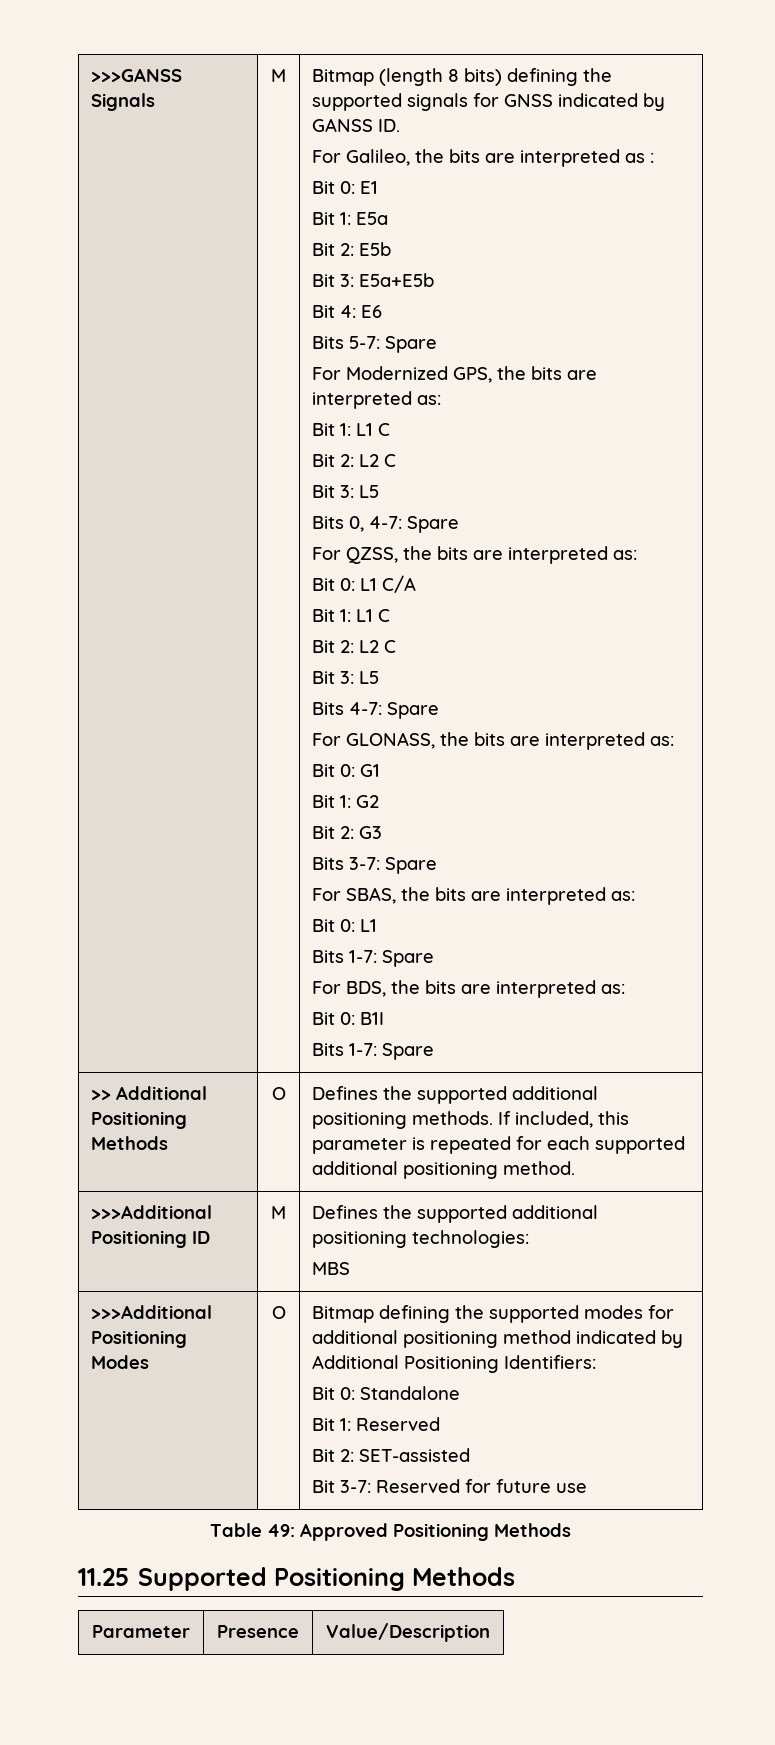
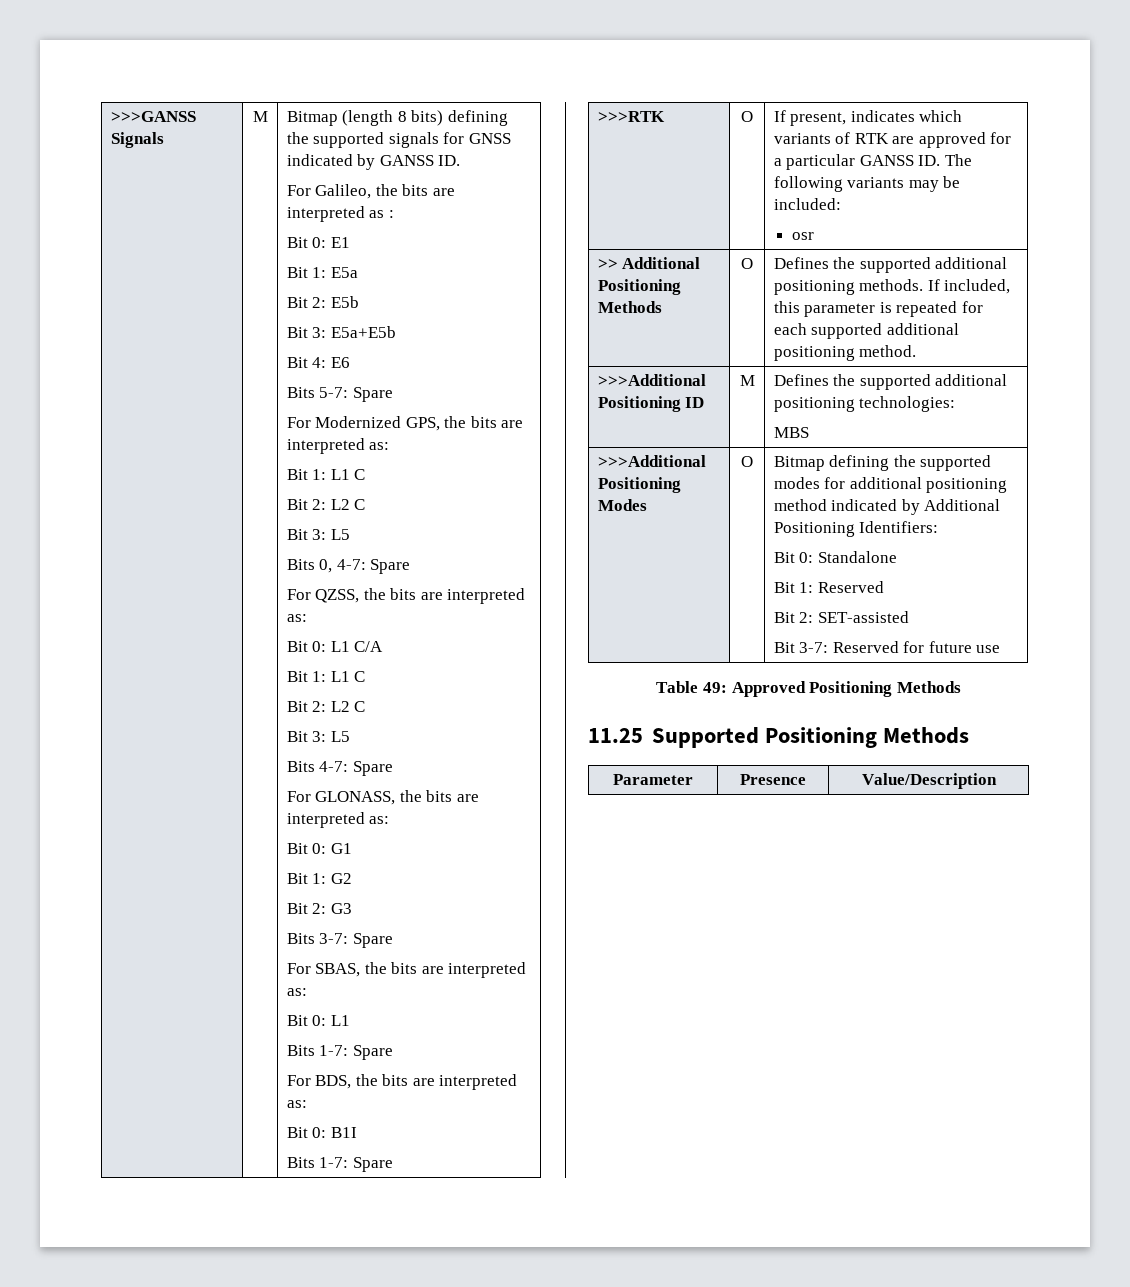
+ >>>RTK | O | If present, indicates which variants of RTK are approved for a particular GANSS ID. The following variants may be included:
+ osr

